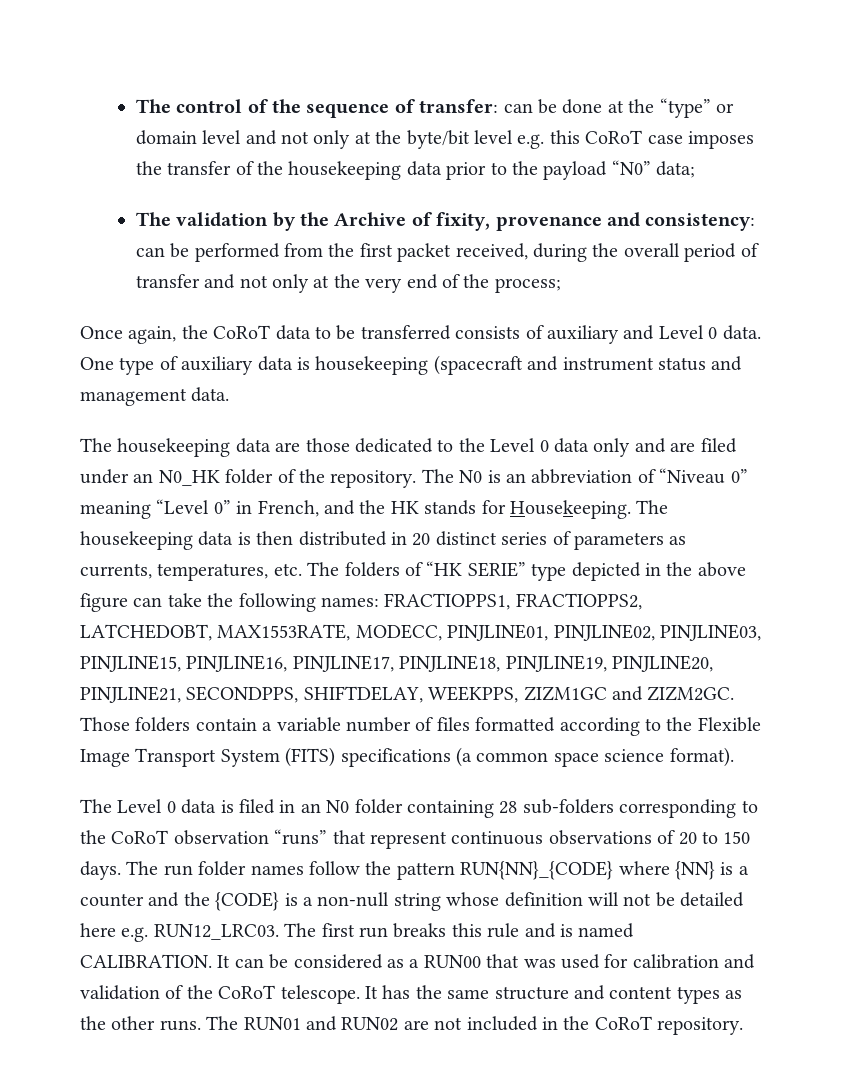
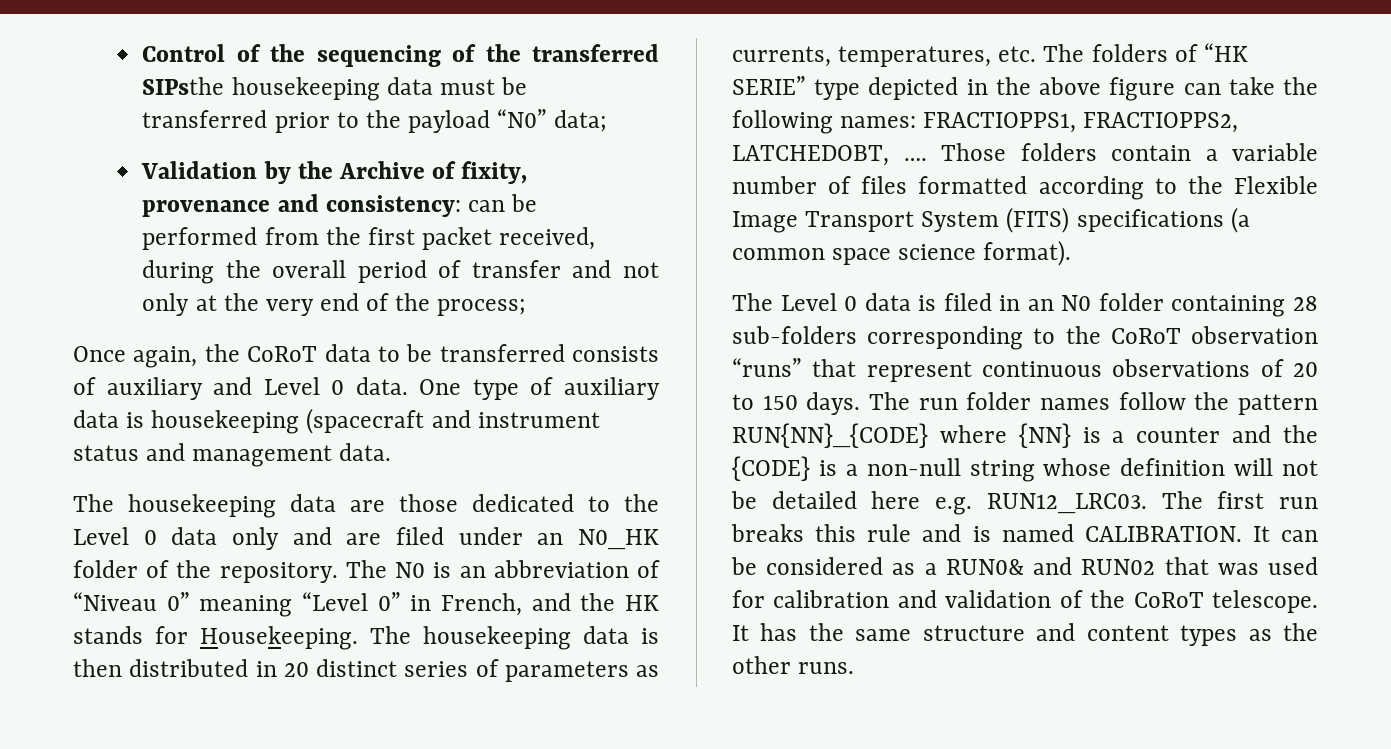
- The control of the sequence of transfer: can be done at the “type” or domain level and not only at the byte/bit level e.g. this CoRoT case imposes the transfer of the housekeeping data prior to the payload “N0” data;
+ Control of the sequencing of the transferred SIPsthe housekeeping data must be transferred prior to the payload “N0” data;
- The validation by the Archive of fixity, provenance and consistency: can be performed from the first packet received, during the overall period of transfer and not only at the very end of the process;
+ Validation by the Archive of fixity, provenance and consistency: can be performed from the first packet received, during the overall period of transfer and not only at the very end of the process;
- The housekeeping data is then distributed in 20 distinct series of parameters as currents, temperatures, etc. The folders of “HK SERIE” type depicted in the above figure can take the following names: FRACTIOPPS1, FRACTIOPPS2, LATCHEDOBT, MAX1553RATE, MODECC, PINJLINE01, PINJLINE02, PINJLINE03, PINJLINE15, PINJLINE16, PINJLINE17, PINJLINE18, PINJLINE19, PINJLINE20, PINJLINE21, SECONDPPS, SHIFTDELAY, WEEKPPS, ZIZM1GC and ZIZM2GC.
+ The housekeeping data is then distributed in 20 distinct series of parameters as currents, temperatures, etc. The folders of “HK SERIE” type depicted in the above figure can take the following names: FRACTIOPPS1, FRACTIOPPS2, LATCHEDOBT, ….
- It can be considered as a RUN00 that was used for calibration and validation of the CoRoT telescope.
+ It can be considered as a RUN0& and RUN02 that was used for calibration and validation of the CoRoT telescope.
- The RUN01 and RUN02 are not included in the CoRoT repository.

